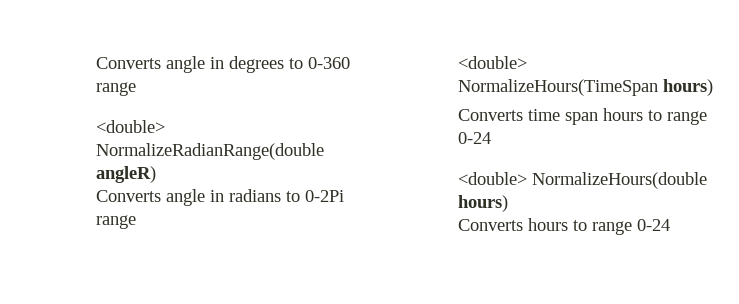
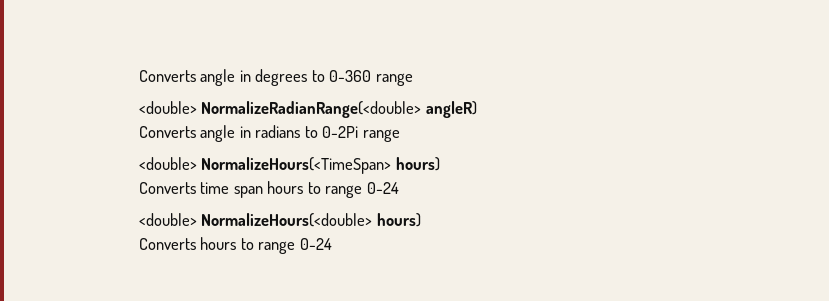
- <double> NormalizeRadianRange(double angleR)
+ <double> NormalizeRadianRange(<double> angleR)
- <double> NormalizeHours(TimeSpan hours)
+ <double> NormalizeHours(<TimeSpan> hours)
- <double> NormalizeHours(double hours)
+ <double> NormalizeHours(<double> hours)

